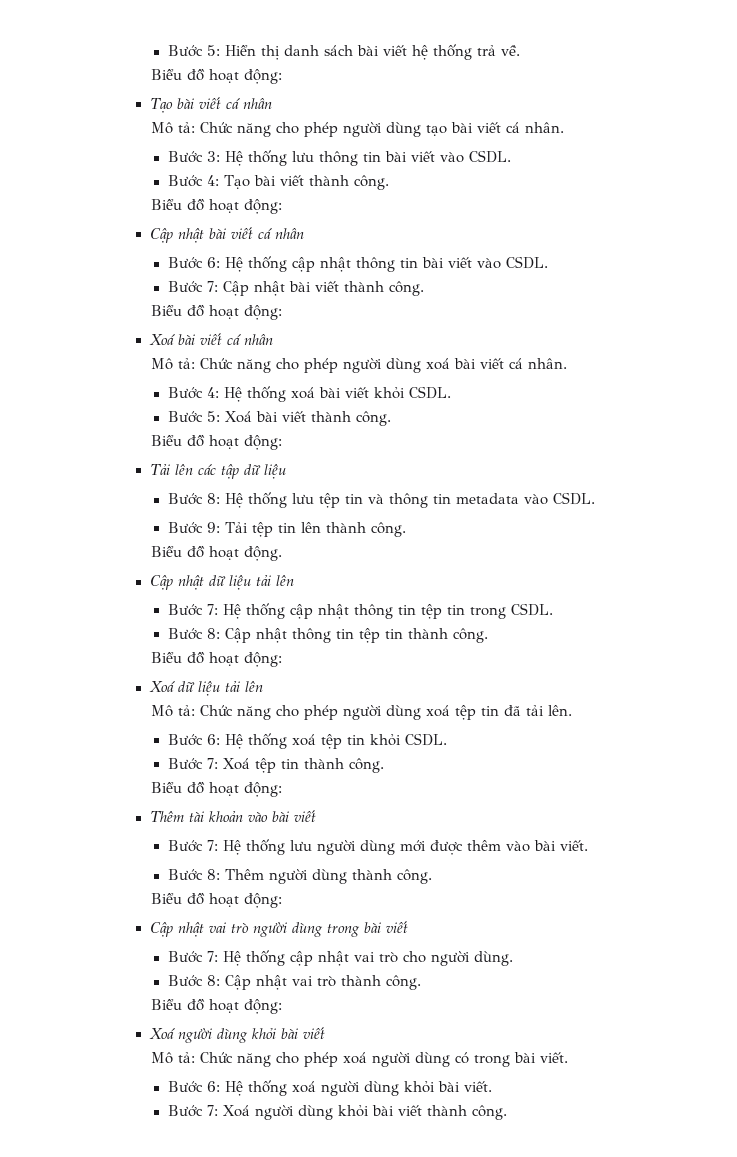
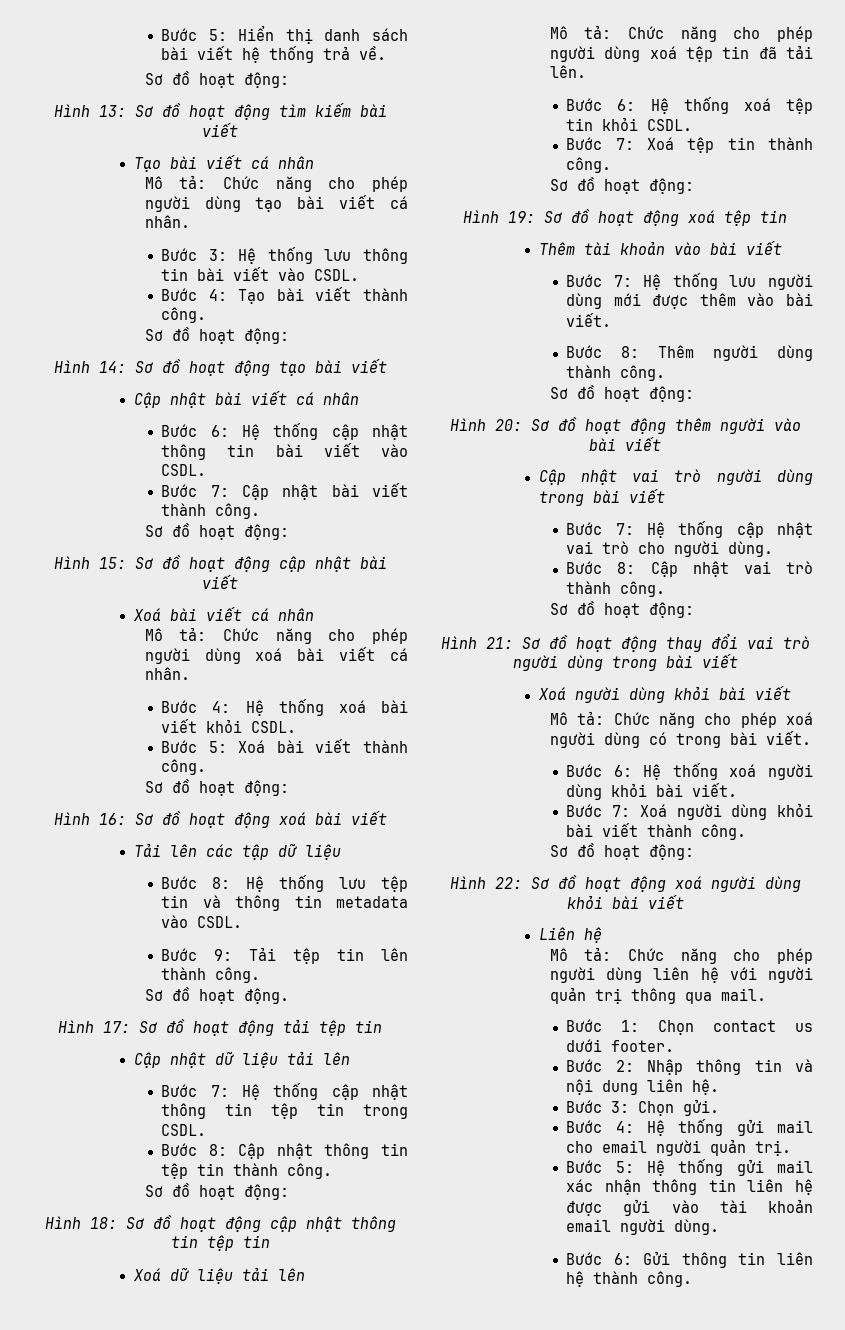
  Bước 5: Hiển thị danh sách bài viết hệ thống trả về.
- Biểu đồ hoạt động:
+ Sơ đồ hoạt động:
+ Hình 13: Sơ đồ hoạt động tìm kiếm bài viết
  Bước 4: Tạo bài viết thành công.
- Biểu đồ hoạt động:
+ Sơ đồ hoạt động:
+ Hình 14: Sơ đồ hoạt động tạo bài viết
  Bước 7: Cập nhật bài viết thành công.
- Biểu đồ hoạt động:
+ Sơ đồ hoạt động:
+ Hình 15: Sơ đồ hoạt động cập nhật bài viết
  Bước 5: Xoá bài viết thành công.
- Biểu đồ hoạt động:
+ Sơ đồ hoạt động:
+ Hình 16: Sơ đồ hoạt động xoá bài viết
- Biểu đồ hoạt động.
+ Sơ đồ hoạt động.
+ Hình 17: Sơ đồ hoạt động tải tệp tin
  Bước 8: Cập nhật thông tin tệp tin thành công.
- Biểu đồ hoạt động:
+ Sơ đồ hoạt động:
+ Hình 18: Sơ đồ hoạt động cập nhật thông tin tệp tin
  Bước 7: Xoá tệp tin thành công.
- Biểu đồ hoạt động:
+ Sơ đồ hoạt động:
+ Hình 19: Sơ đồ hoạt động xoá tệp tin
  Bước 8: Thêm người dùng thành công.
- Biểu đồ hoạt động:
+ Sơ đồ hoạt động:
+ Hình 20: Sơ đồ hoạt động thêm người vào bài viết
  Bước 8: Cập nhật vai trò thành công.
- Biểu đồ hoạt động:
+ Sơ đồ hoạt động:
+ Hình 21: Sơ đồ hoạt động thay đổi vai trò người dùng trong bài viết
  Bước 7: Xoá người dùng khỏi bài viết thành công.
+ Sơ đồ hoạt động:
+ Hình 22: Sơ đồ hoạt động xoá người dùng khỏi bài viết
+ Liên hệ
+ Mô tả: Chức năng cho phép người dùng liên hệ với người quản trị thông qua mail.
+ Bước 1: Chọn contact us dưới footer.
+ Bước 2: Nhập thông tin và nội dung liên hệ.
+ Bước 3: Chọn gửi.
+ Bước 4: Hệ thống gửi mail cho email người quản trị.
+ Bước 5: Hệ thống gửi mail xác nhận thông tin liên hệ được gửi vào tài khoản email người dùng.
+ Bước 6: Gửi thông tin liên hệ thành công.

